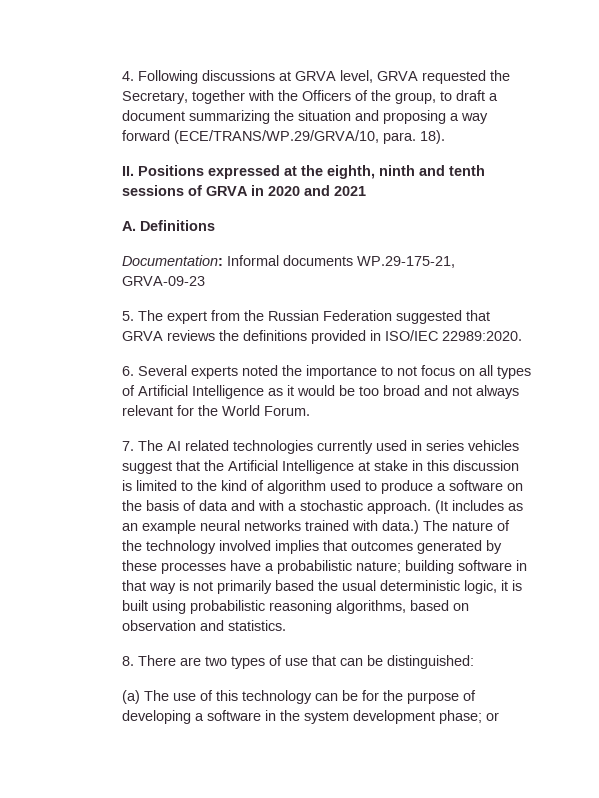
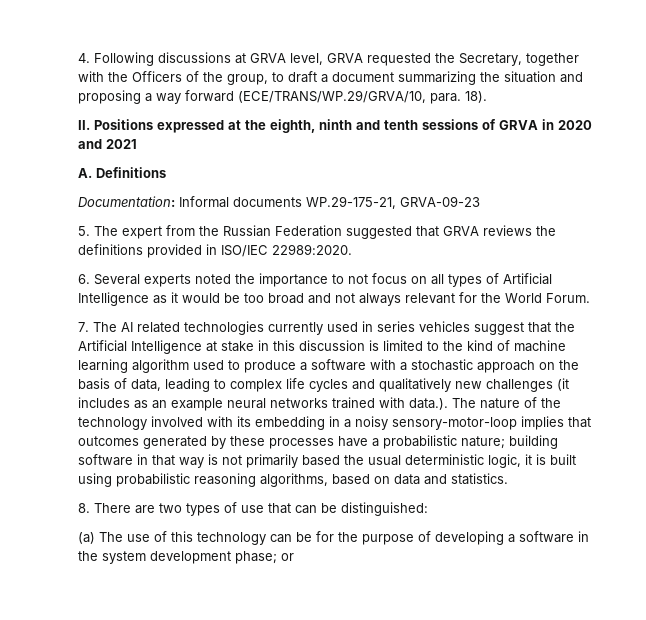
- 7. The AI related technologies currently used in series vehicles suggest that the Artificial Intelligence at stake in this discussion is limited to the kind of algorithm used to produce a software on the basis of data and with a stochastic approach. (It includes as an example neural networks trained with data.) The nature of the technology involved implies that outcomes generated by these processes have a probabilistic nature;
+ 7. The AI related technologies currently used in series vehicles suggest that the Artificial Intelligence at stake in this discussion is limited to the kind of machine learning algorithm used to produce a software with a stochastic approach on the basis of data, leading to complex life cycles and qualitatively new challenges (it includes as an example neural networks trained with data.). The nature of the technology involved with its embedding in a noisy sensory-motor-loop implies that outcomes generated by these processes have a probabilistic nature;
- building software in that way is not primarily based the usual deterministic logic, it is built using probabilistic reasoning algorithms, based on observation and statistics.
+ building software in that way is not primarily based the usual deterministic logic, it is built using probabilistic reasoning algorithms, based on data and statistics.

